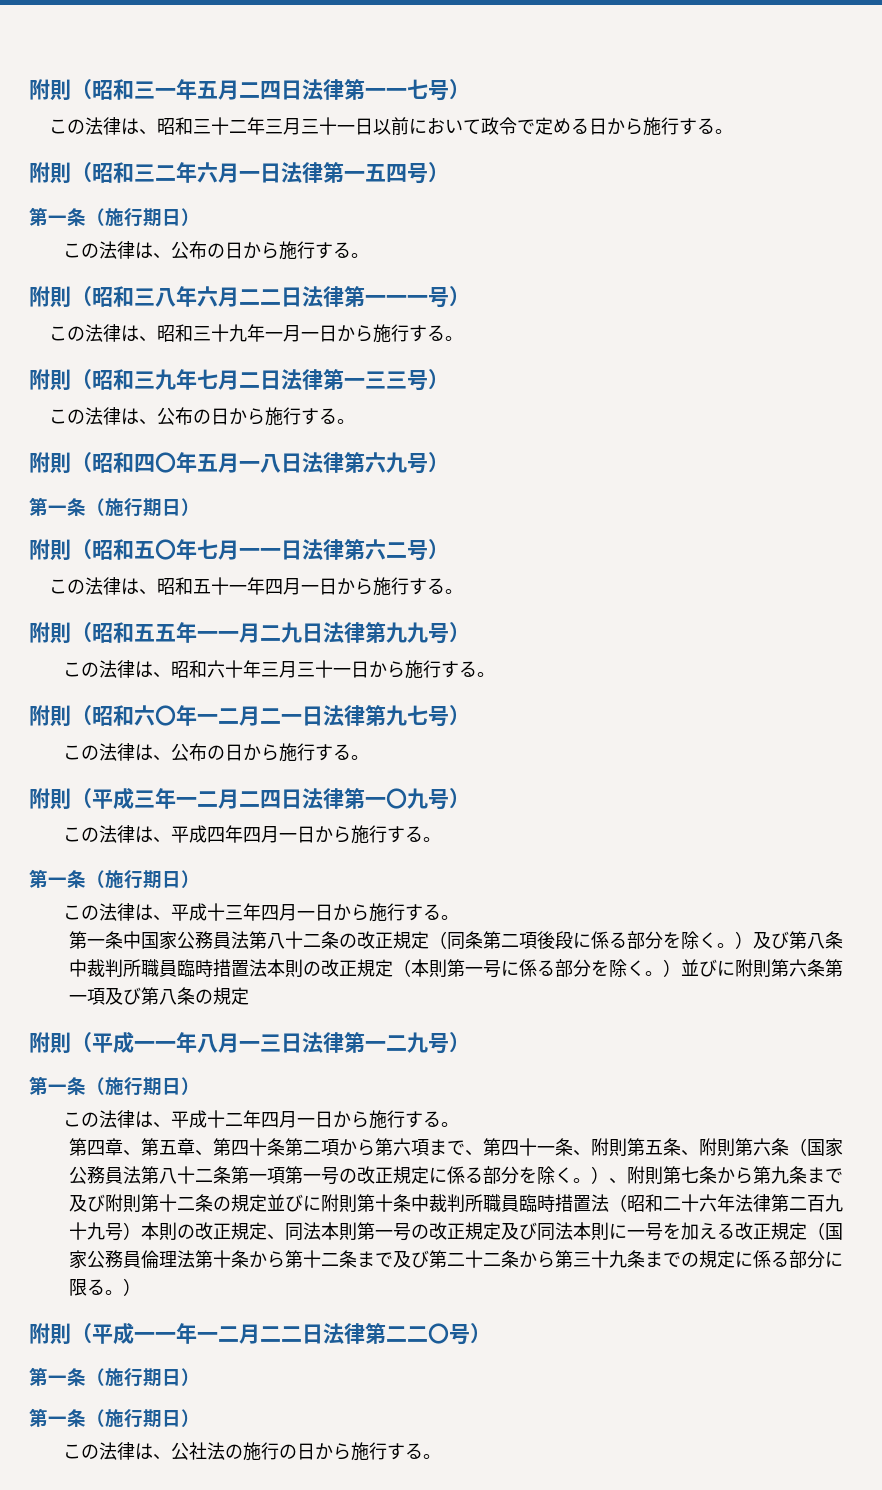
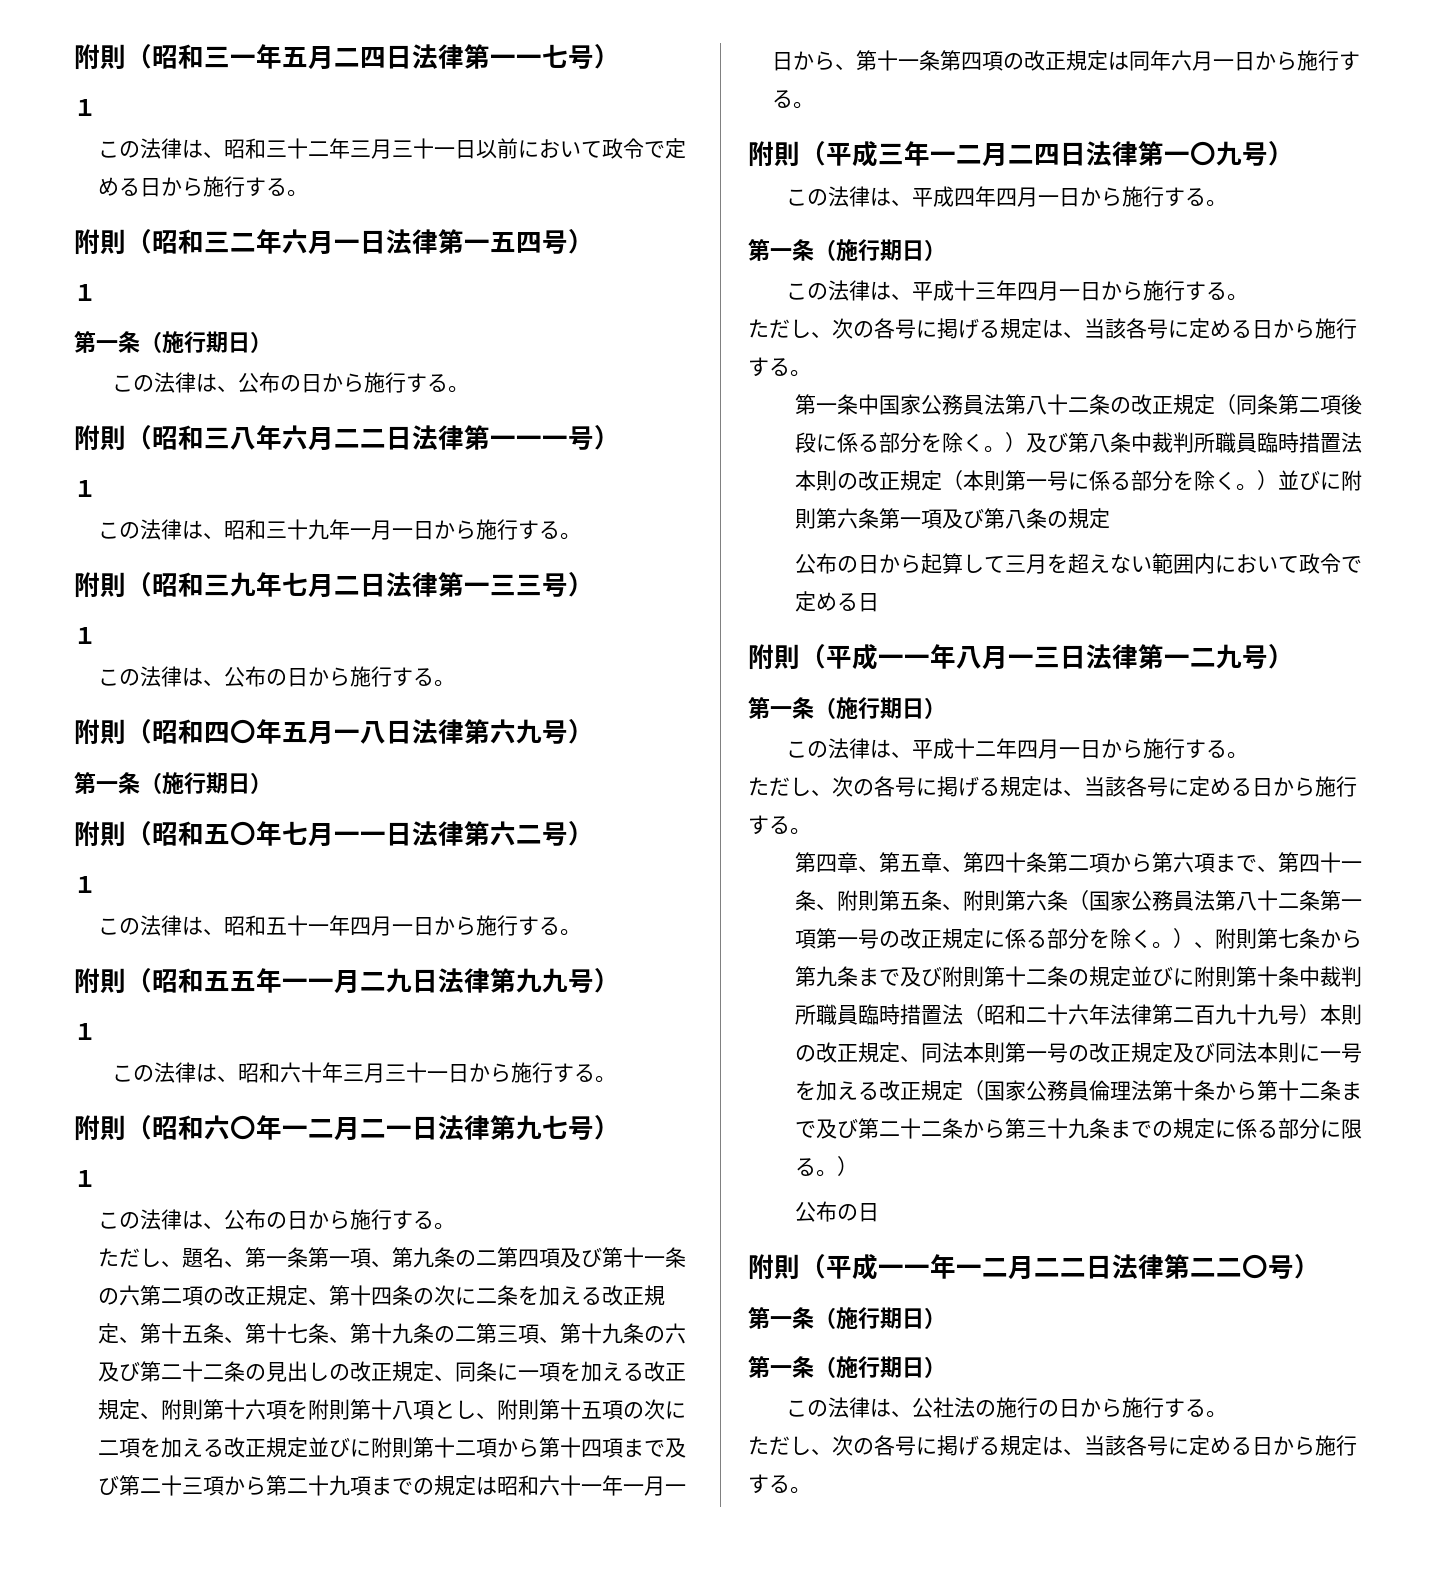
  附則（昭和三一年五月二四日法律第一一七号）
+ １
  附則（昭和三二年六月一日法律第一五四号）
+ １
  附則（昭和三八年六月二二日法律第一一一号）
+ １
  附則（昭和三九年七月二日法律第一三三号）
+ １
  附則（昭和五〇年七月一一日法律第六二号）
+ １
  附則（昭和五五年一一月二九日法律第九九号）
+ １
  附則（昭和六〇年一二月二一日法律第九七号）
+ １
  この法律は、公布の日から施行する。
+ ただし、題名、第一条第一項、第九条の二第四項及び第十一条の六第二項の改正規定、第十四条の次に二条を加える改正規定、第十五条、第十七条、第十九条の二第三項、第十九条の六及び第二十二条の見出しの改正規定、同条に一項を加える改正規定、附則第十六項を附則第十八項とし、附則第十五項の次に二項を加える改正規定並びに附則第十二項から第十四項まで及び第二十三項から第二十九項までの規定は昭和六十一年一月一日から、第十一条第四項の改正規定は同年六月一日から施行する。
  この法律は、平成十三年四月一日から施行する。
+ ただし、次の各号に掲げる規定は、当該各号に定める日から施行する。
+ 公布の日から起算して三月を超えない範囲内において政令で定める日
  この法律は、平成十二年四月一日から施行する。
+ ただし、次の各号に掲げる規定は、当該各号に定める日から施行する。
  第四章、第五章、第四十条第二項から第六項まで、第四十一条、附則第五条、附則第六条（国家公務員法第八十二条第一項第一号の改正規定に係る部分を除く。）、附則第七条から第九条まで及び附則第十二条の規定並びに附則第十条中裁判所職員臨時措置法（昭和二十六年法律第二百九十九号）本則の改正規定、同法本則第一号の改正規定及び同法本則に一号を加える改正規定（国家公務員倫理法第十条から第十二条まで及び第二十二条から第三十九条までの規定に係る部分に限る。）
+ 公布の日
  この法律は、公社法の施行の日から施行する。
+ ただし、次の各号に掲げる規定は、当該各号に定める日から施行する。

